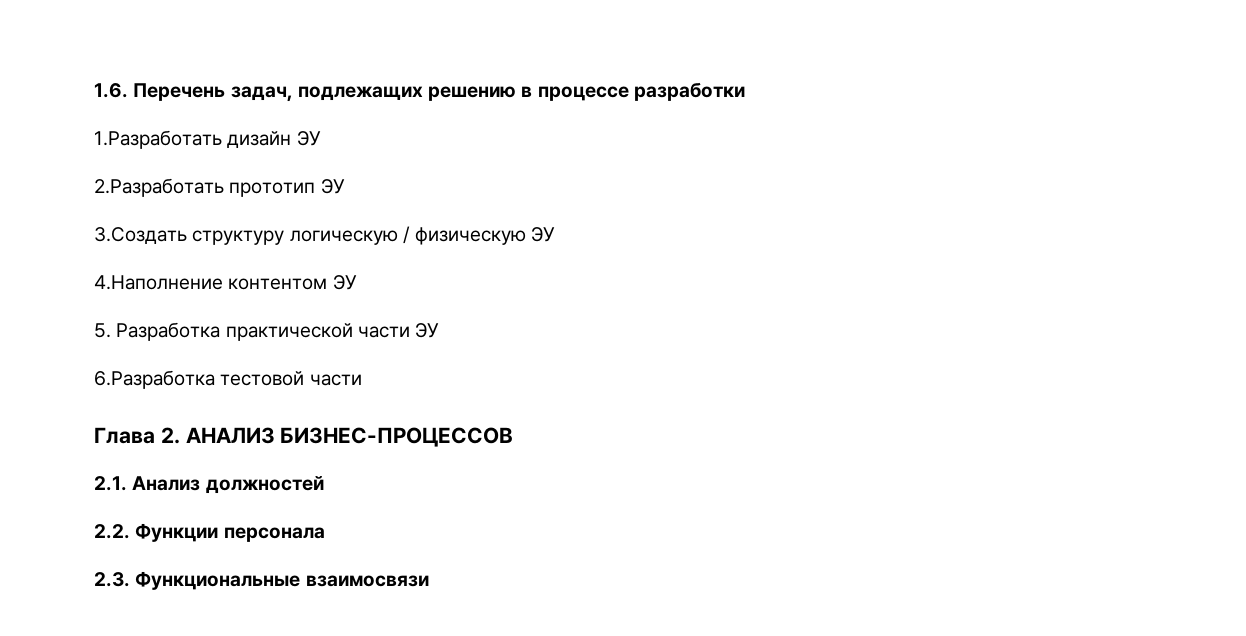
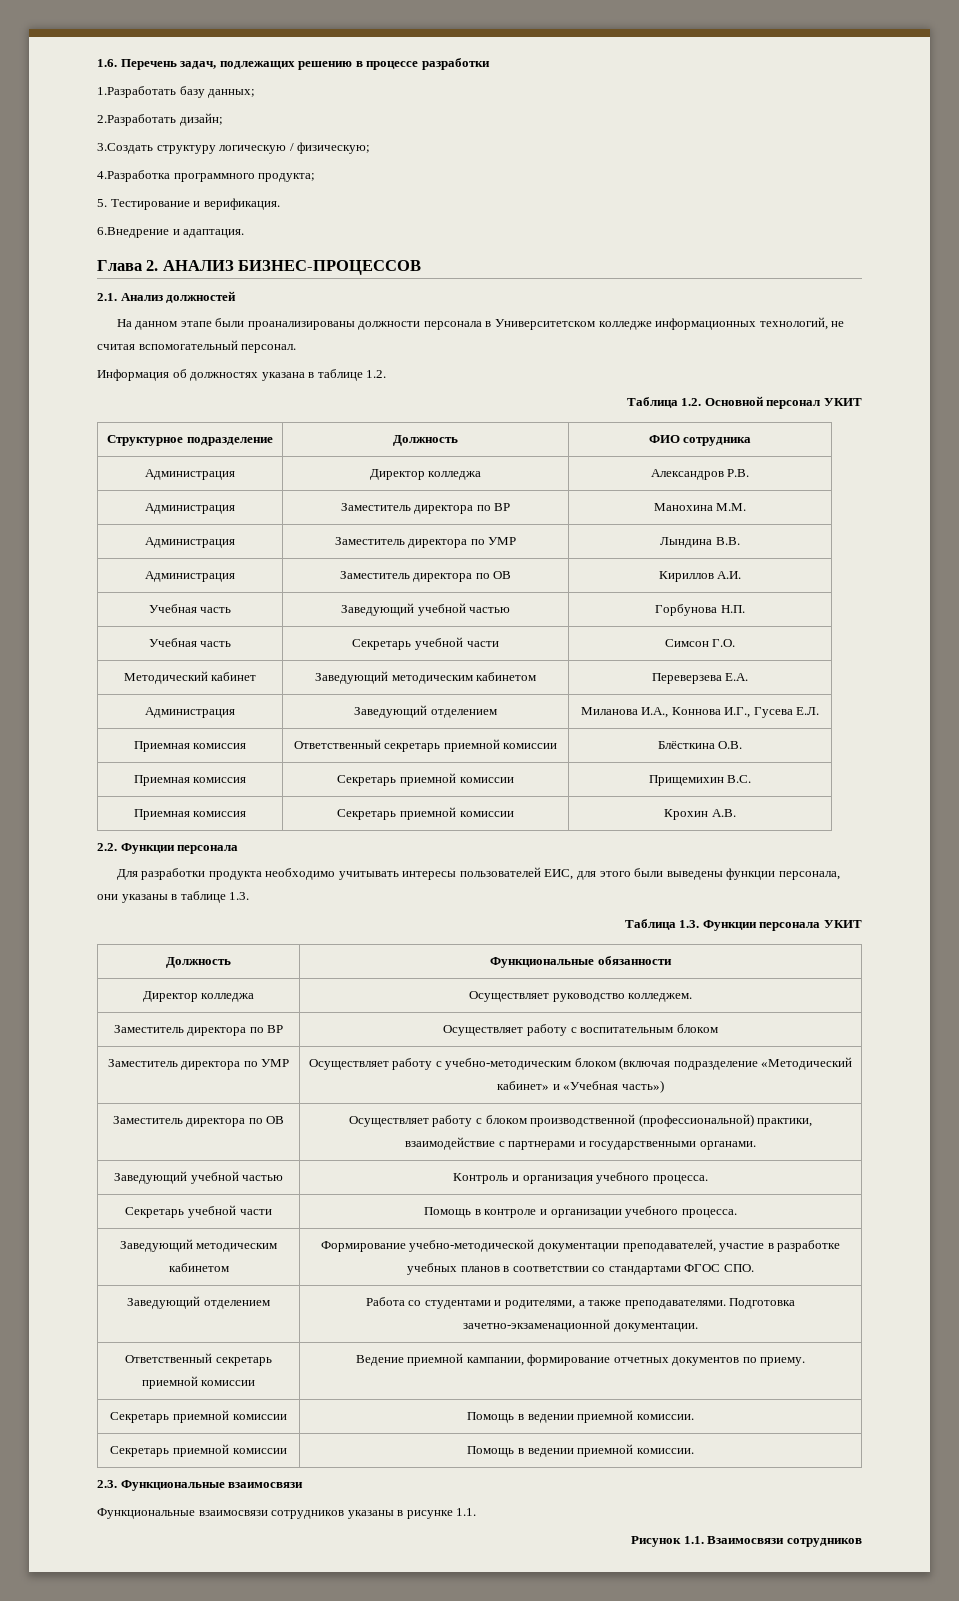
- 1.Разработать дизайн ЭУ
+ 1.Разработать базу данных;
- 2.Разработать прототип ЭУ
+ 2.Разработать дизайн;
- 3.Создать структуру логическую / физическую ЭУ
- 4.Наполнение контентом ЭУ
- 5. Разработка практической части ЭУ
- 6.Разработка тестовой части
+ 3.Создать структуру логическую / физическую;
+ 4.Разработка программного продукта;
+ 5. Тестирование и верификация.
+ 6.Внедрение и адаптация.
+ На данном этапе были проанализированы должности персонала в Университетском колледже информационных технологий, не считая вспомогательный персонал.
+ Информация об должностях указана в таблице 1.2.
+ Таблица 1.2. Основной персонал УКИТ
+ Структурное подразделение | Должность | ФИО сотрудника
+ Администрация | Директор колледжа | Александров Р.В.
+ Администрация | Заместитель директора по ВР | Манохина М.М.
+ Администрация | Заместитель директора по УМР | Лындина В.В.
+ Администрация | Заместитель директора по ОВ | Кириллов А.И.
+ Учебная часть | Заведующий учебной частью | Горбунова Н.П.
+ Учебная часть | Секретарь учебной части | Симсон Г.О.
+ Методический кабинет | Заведующий методическим кабинетом | Переверзева Е.А.
+ Администрация | Заведующий отделением | Миланова И.А., Коннова И.Г., Гусева Е.Л.
+ Приемная комиссия | Ответственный секретарь приемной комиссии | Блёсткина О.В.
+ Приемная комиссия | Секретарь приемной комиссии | Прищемихин В.С.
+ Приемная комиссия | Секретарь приемной комиссии | Крохин А.В.
  2.2. Функции персонала
+ Для разработки продукта необходимо учитывать интересы пользователей ЕИС, для этого были выведены функции персонала, они указаны в таблице 1.3.
+ Таблица 1.3. Функции персонала УКИТ
+ Должность | Функциональные обязанности
+ Директор колледжа | Осуществляет руководство колледжем.
+ Заместитель директора по ВР | Осуществляет работу с воспитательным блоком
+ Заместитель директора по УМР | Осуществляет работу с учебно-методическим блоком (включая подразделение «Методический кабинет» и «Учебная часть»)
+ Заместитель директора по ОВ | Осуществляет работу с блоком производственной (профессиональной) практики, взаимодействие с партнерами и государственными органами.
+ Заведующий учебной частью | Контроль и организация учебного процесса.
+ Секретарь учебной части | Помощь в контроле и организации учебного процесса.
+ Заведующий методическим кабинетом | Формирование учебно-методической документации преподавателей, участие в разработке учебных планов в соответствии со стандартами ФГОС СПО.
+ Заведующий отделением | Работа со студентами и родителями, а также преподавателями. Подготовка зачетно-экзаменационной документации.
+ Ответственный секретарь приемной комиссии | Ведение приемной кампании, формирование отчетных документов по приему.
+ Секретарь приемной комиссии | Помощь в ведении приемной комиссии.
+ Секретарь приемной комиссии | Помощь в ведении приемной комиссии.
  2.3. Функциональные взаимосвязи
+ Функциональные взаимосвязи сотрудников указаны в рисунке 1.1.
+ Рисунок 1.1. Взаимосвязи сотрудников

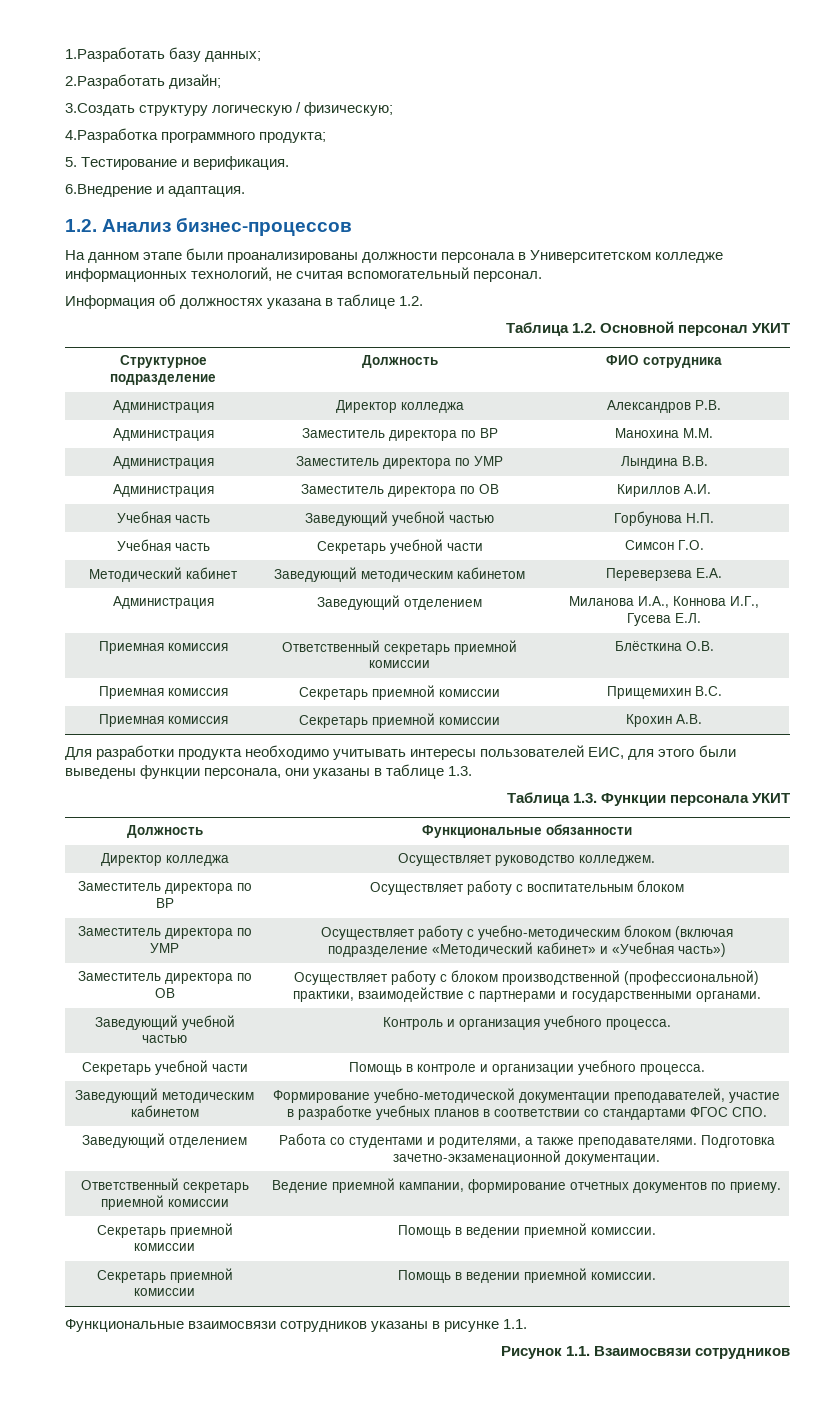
- 1.6. Перечень задач, подлежащих решению в процессе разработки
- Глава 2. АНАЛИЗ БИЗНЕС-ПРОЦЕССОВ
- 2.1. Анализ должностей
+ 1.2. Анализ бизнес-процессов
- 2.2. Функции персонала
- 2.3. Функциональные взаимосвязи

